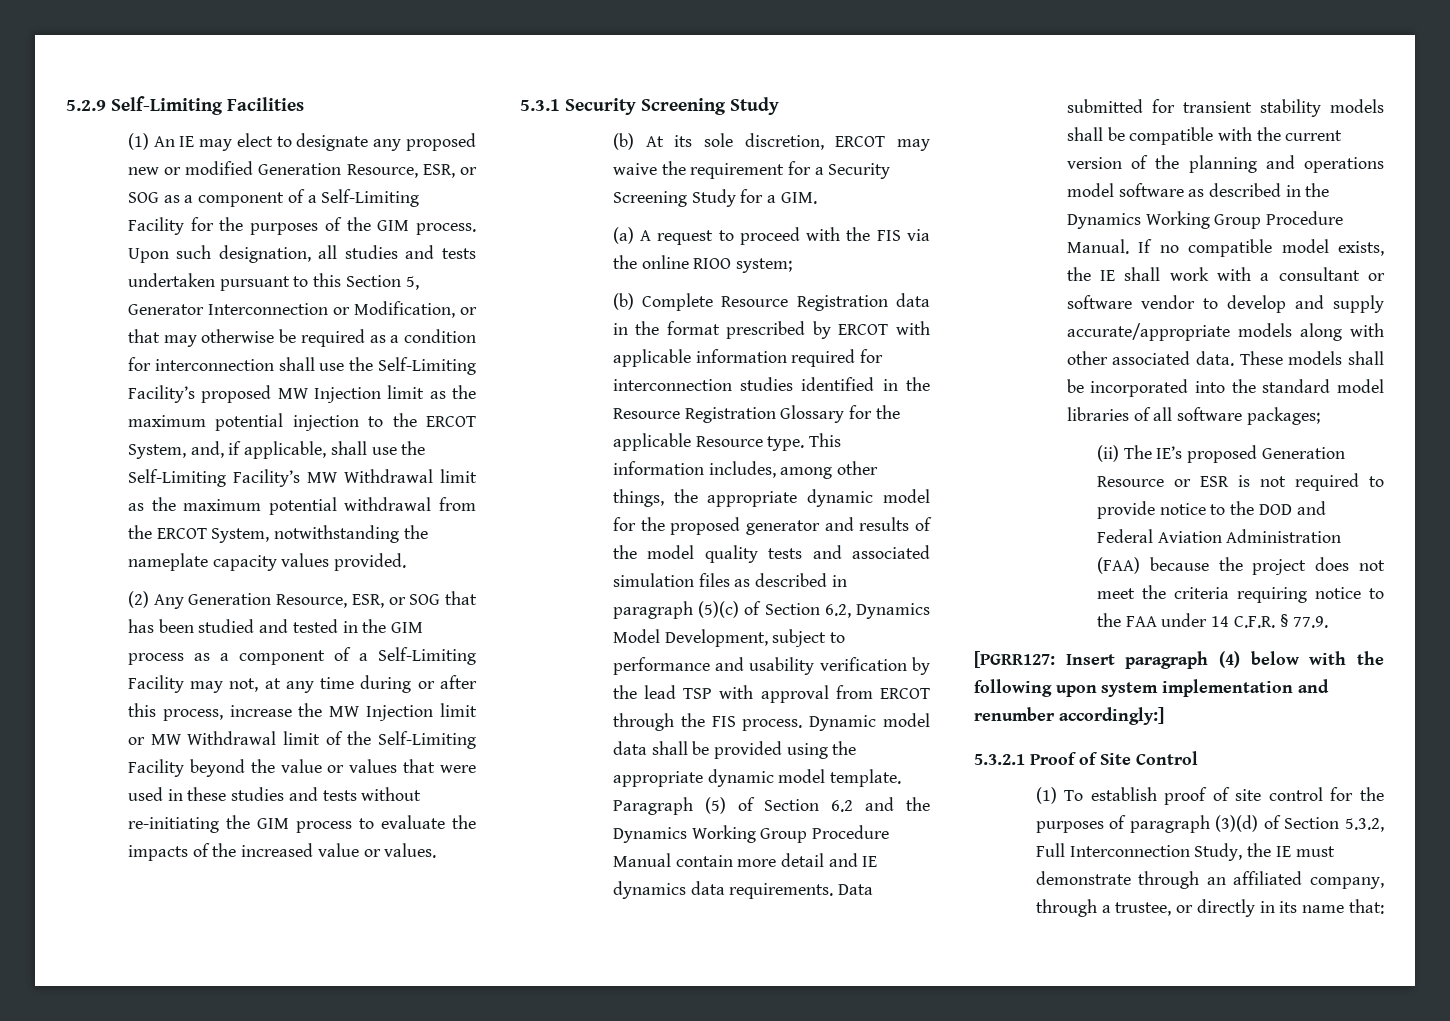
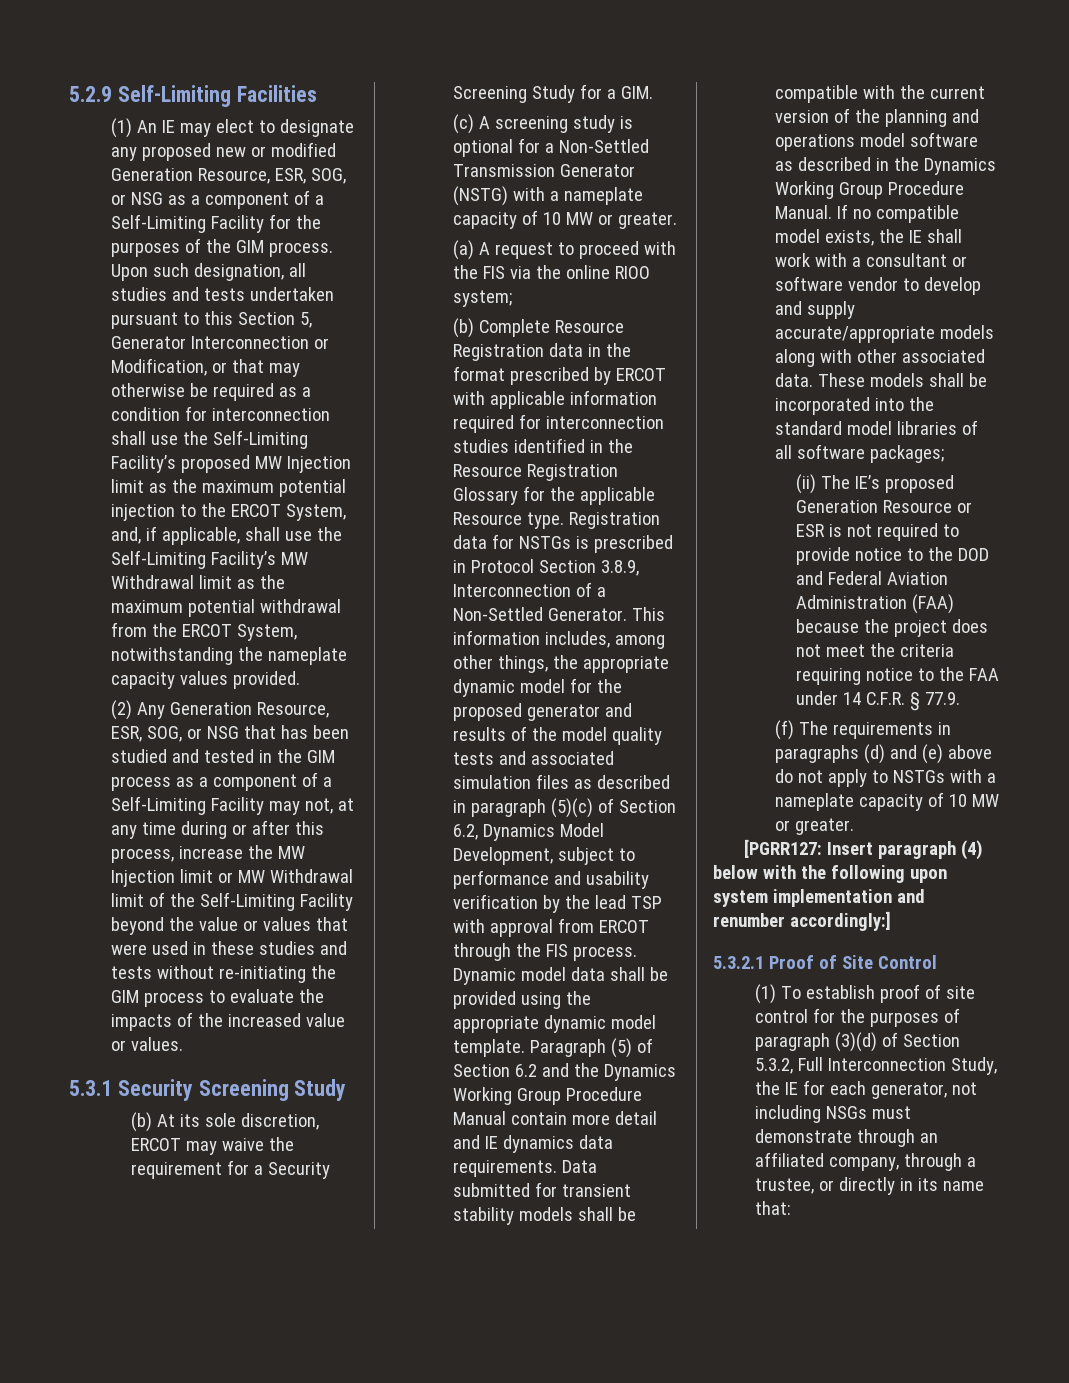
- (1) An IE may elect to designate any proposed new or modified Generation Resource, ESR, or SOG as a component of a Self-Limiting Facility for the purposes of the GIM process.
+ (1) An IE may elect to designate any proposed new or modified Generation Resource, ESR, SOG, or NSG as a component of a Self-Limiting Facility for the purposes of the GIM process.
- (2) Any Generation Resource, ESR, or SOG that has been studied and tested in the GIM process as a component of a Self-Limiting Facility may not, at any time during or after this process, increase the MW Injection limit or MW Withdrawal limit of the Self-Limiting Facility beyond the value or values that were used in these studies and tests without re-initiating the GIM process to evaluate the impacts of the increased value or values.
+ (2) Any Generation Resource, ESR, SOG, or NSG that has been studied and tested in the GIM process as a component of a Self-Limiting Facility may not, at any time during or after this process, increase the MW Injection limit or MW Withdrawal limit of the Self-Limiting Facility beyond the value or values that were used in these studies and tests without re-initiating the GIM process to evaluate the impacts of the increased value or values.
+ (c) A screening study is optional for a Non-Settled Transmission Generator (NSTG) with a nameplate capacity of 10 MW or greater.
+ Registration data for NSTGs is prescribed in Protocol Section 3.8.9, Interconnection of a Non-Settled Generator.
+ (f) The requirements in paragraphs (d) and (e) above do not apply to NSTGs with a nameplate capacity of 10 MW or greater.
- (1) To establish proof of site control for the purposes of paragraph (3)(d) of Section 5.3.2, Full Interconnection Study, the IE must demonstrate through an affiliated company, through a trustee, or directly in its name that:
+ (1) To establish proof of site control for the purposes of paragraph (3)(d) of Section 5.3.2, Full Interconnection Study, the IE for each generator, not including NSGs must demonstrate through an affiliated company, through a trustee, or directly in its name that:

